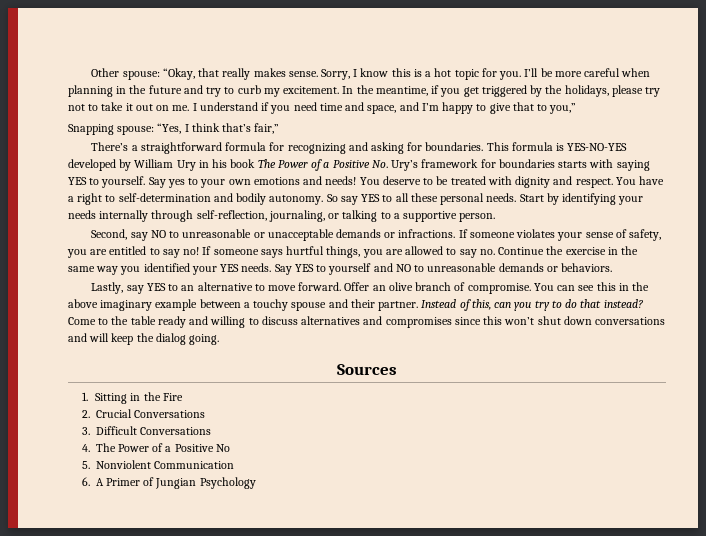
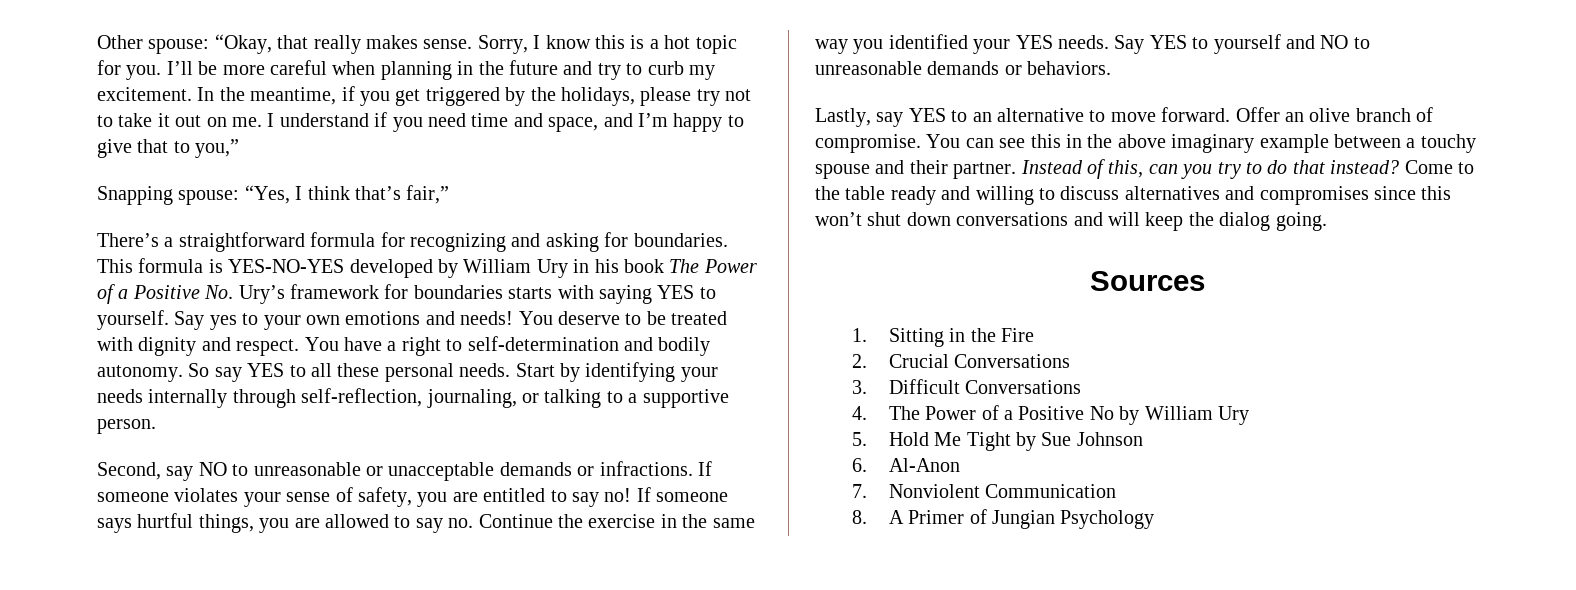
- 4. The Power of a Positive No
- 5. Nonviolent Communication
+ 4. The Power of a Positive No by William Ury
+ 5. Hold Me Tight by Sue Johnson
+ 6. Al-Anon
+ 7. Nonviolent Communication
- 6. A Primer of Jungian Psychology
+ 8. A Primer of Jungian Psychology

